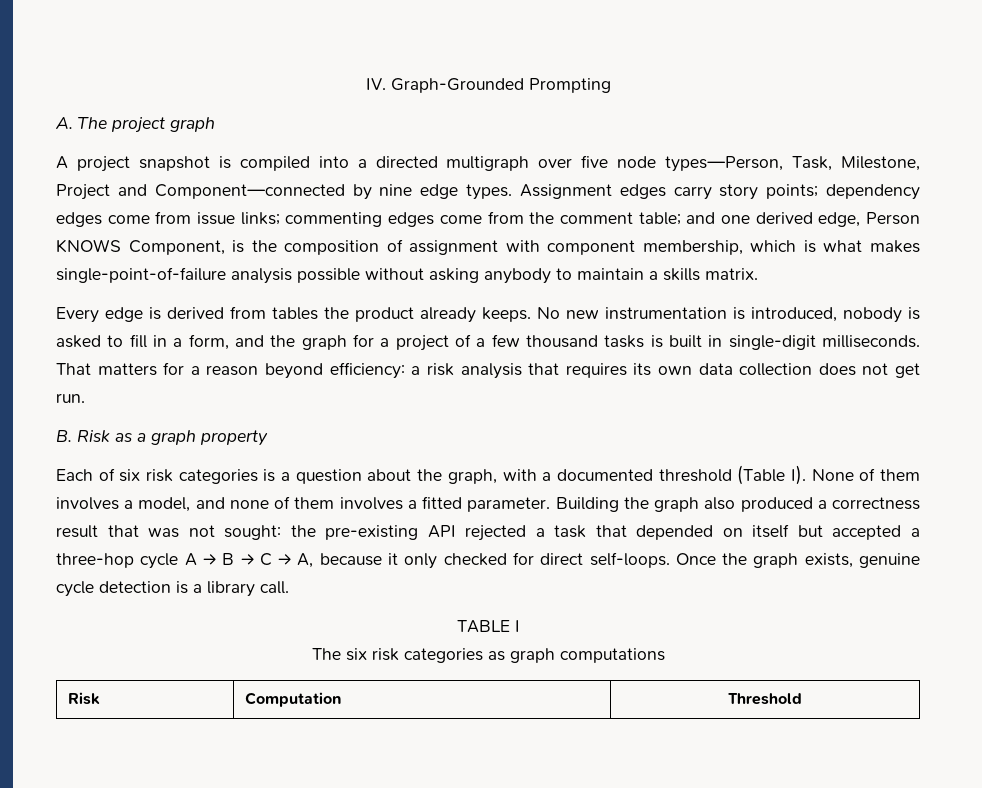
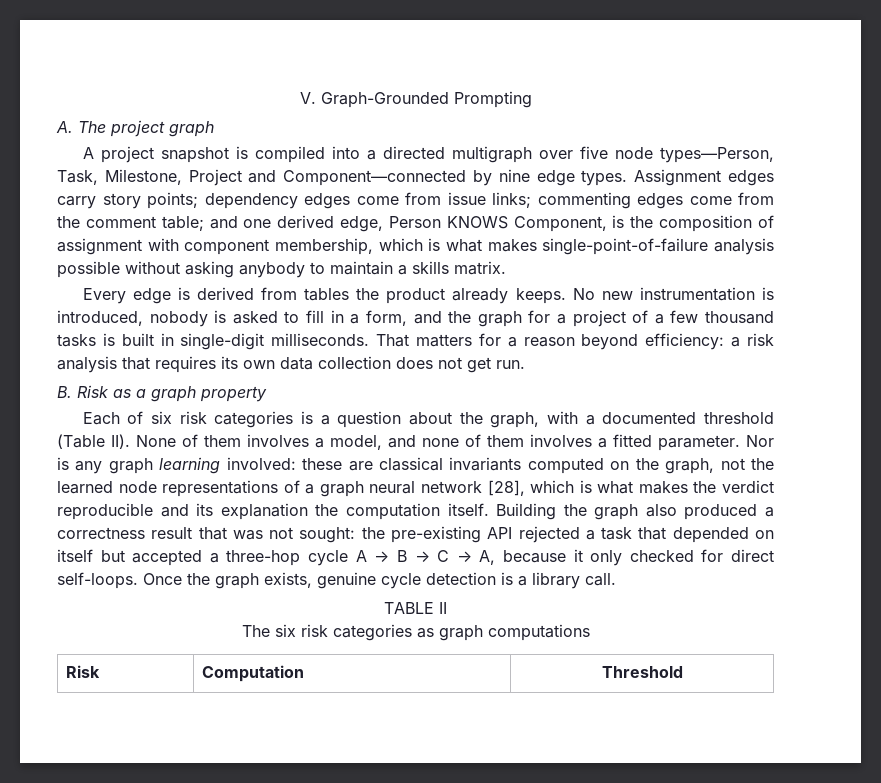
- IV. Graph-Grounded Prompting
+ V. Graph-Grounded Prompting
- Each of six risk categories is a question about the graph, with a documented threshold (Table I). None of them involves a model, and none of them involves a fitted parameter.
+ Each of six risk categories is a question about the graph, with a documented threshold (Table II). None of them involves a model, and none of them involves a fitted parameter.
+ Nor is any graph learning involved: these are classical invariants computed on the graph, not the learned node representations of a graph neural network [28], which is what makes the verdict reproducible and its explanation the computation itself.
- TABLE I
+ TABLE II

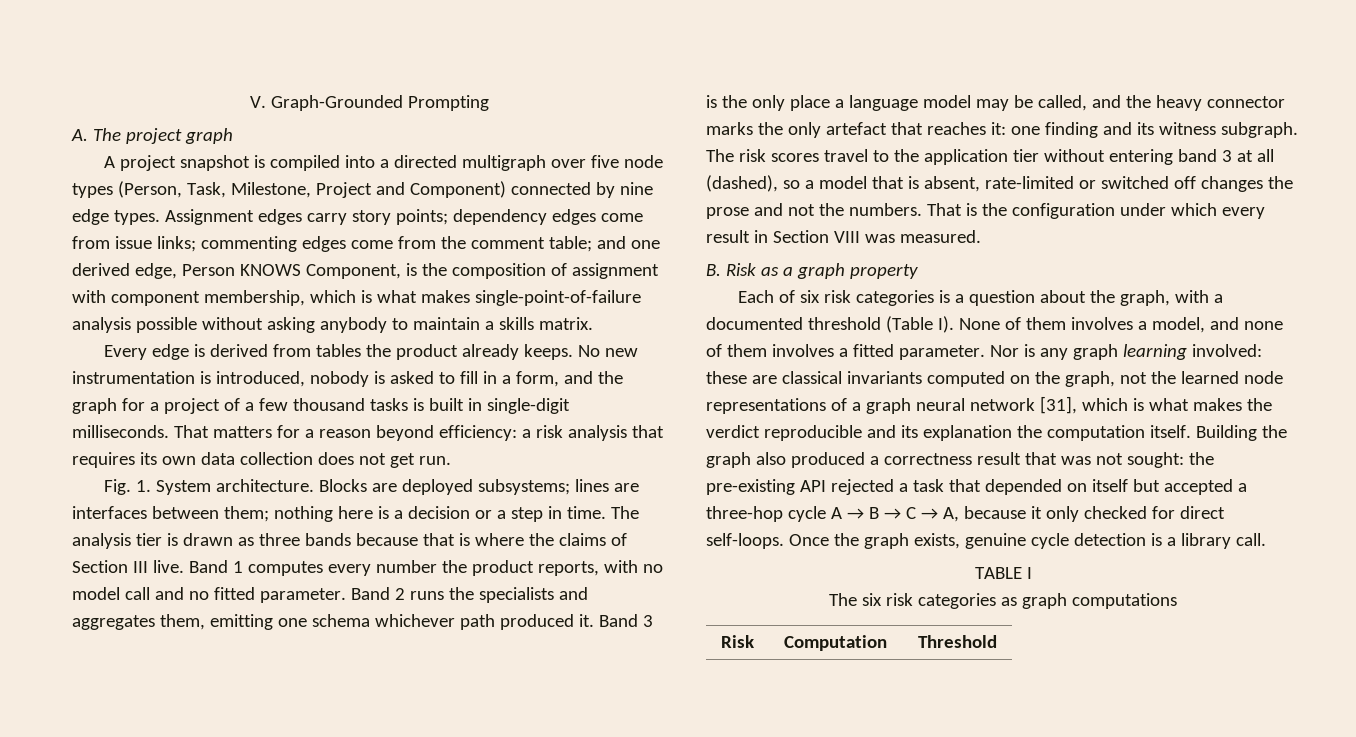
- A project snapshot is compiled into a directed multigraph over five node types—Person, Task, Milestone, Project and Component—connected by nine edge types.
+ A project snapshot is compiled into a directed multigraph over five node types (Person, Task, Milestone, Project and Component) connected by nine edge types.
+ Fig. 1. System architecture. Blocks are deployed subsystems; lines are interfaces between them; nothing here is a decision or a step in time. The analysis tier is drawn as three bands because that is where the claims of Section III live. Band 1 computes every number the product reports, with no model call and no fitted parameter. Band 2 runs the specialists and aggregates them, emitting one schema whichever path produced it. Band 3 is the only place a language model may be called, and the heavy connector marks the only artefact that reaches it: one finding and its witness subgraph. The risk scores travel to the application tier without entering band 3 at all (dashed), so a model that is absent, rate-limited or switched off changes the prose and not the numbers. That is the configuration under which every result in Section VIII was measured.
- Each of six risk categories is a question about the graph, with a documented threshold (Table II). None of them involves a model, and none of them involves a fitted parameter.
+ Each of six risk categories is a question about the graph, with a documented threshold (Table I). None of them involves a model, and none of them involves a fitted parameter.
- Nor is any graph learning involved: these are classical invariants computed on the graph, not the learned node representations of a graph neural network [28], which is what makes the verdict reproducible and its explanation the computation itself.
+ Nor is any graph learning involved: these are classical invariants computed on the graph, not the learned node representations of a graph neural network [31], which is what makes the verdict reproducible and its explanation the computation itself.
- TABLE II
+ TABLE I

